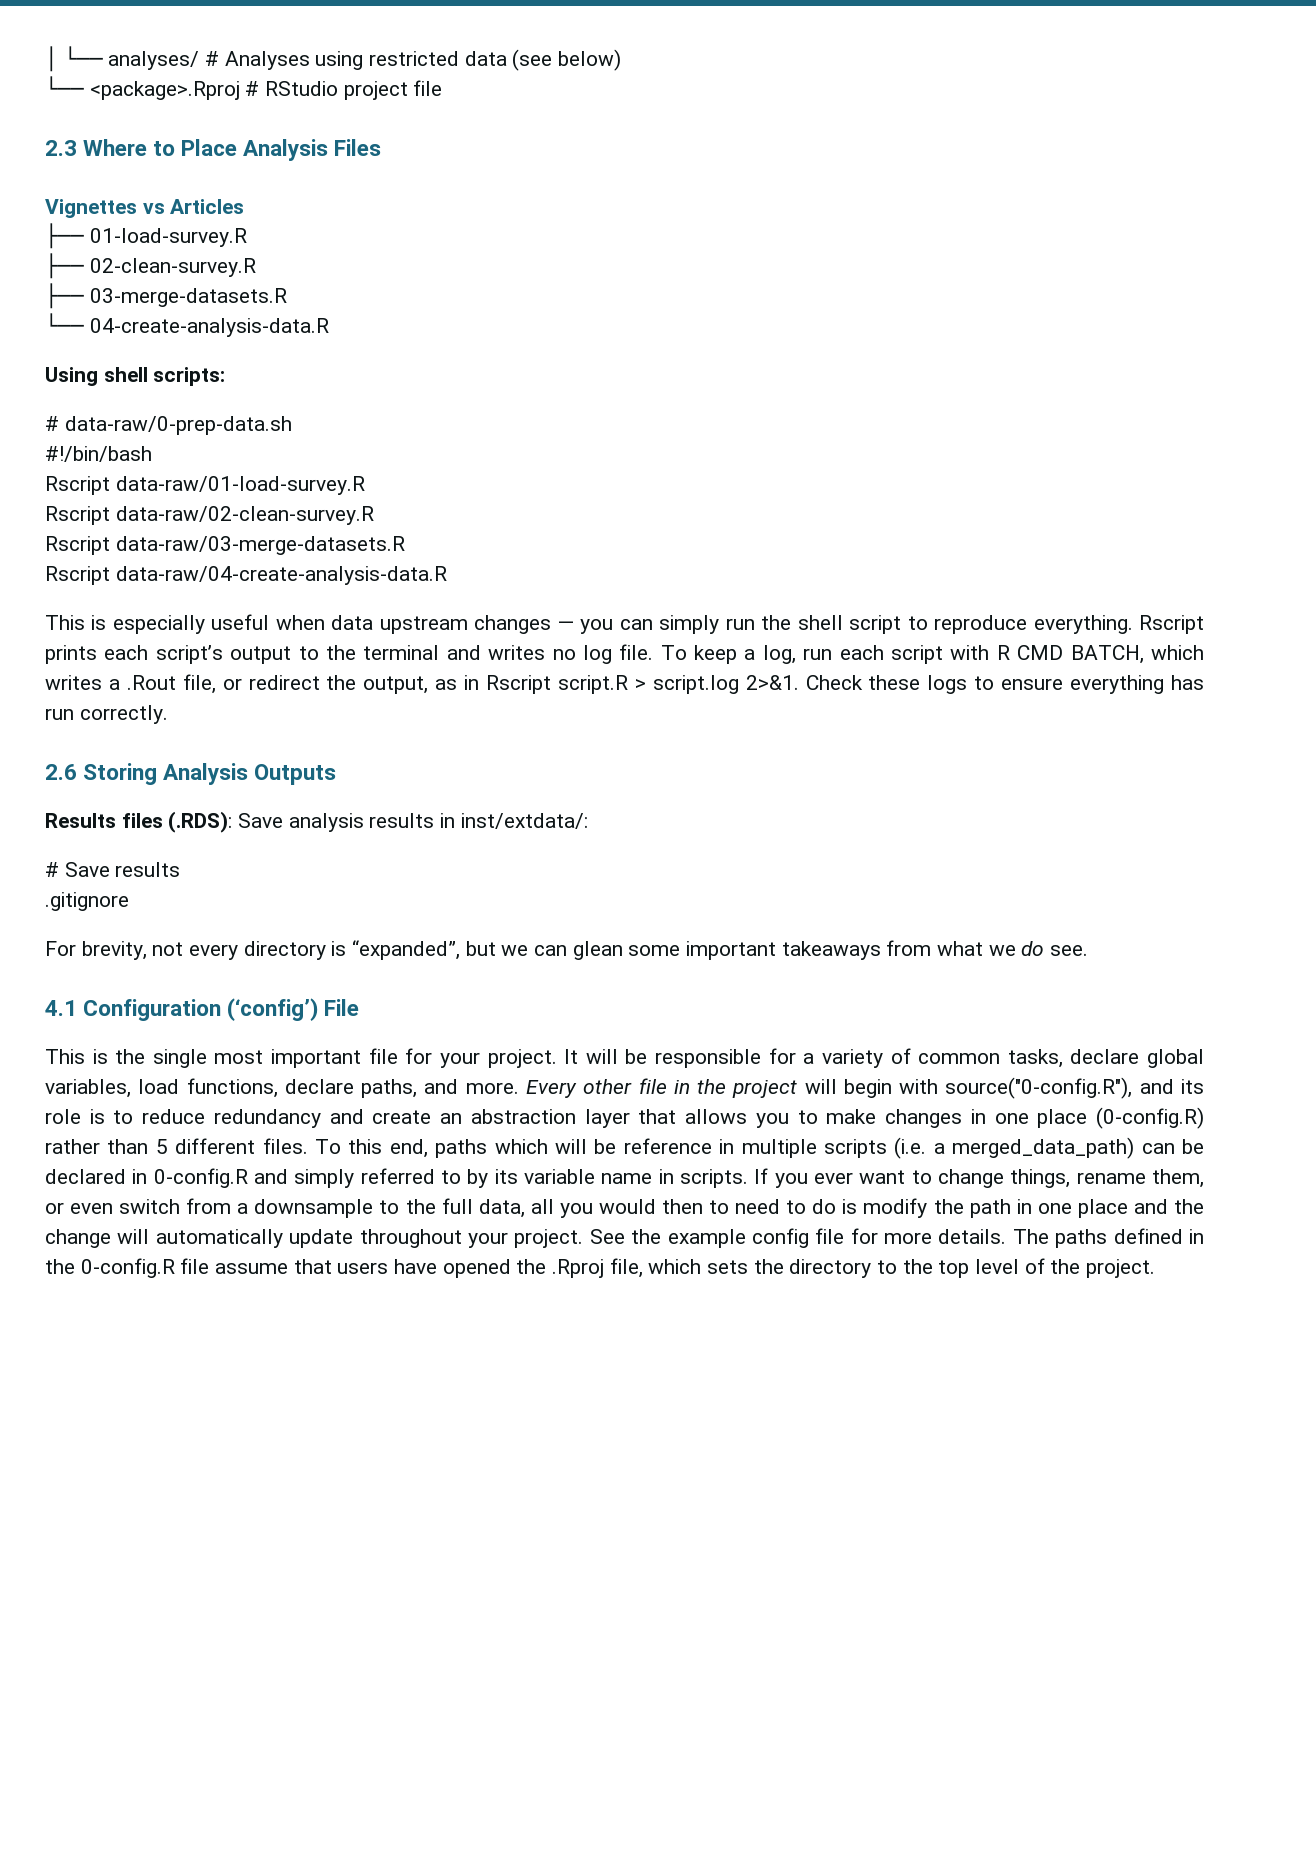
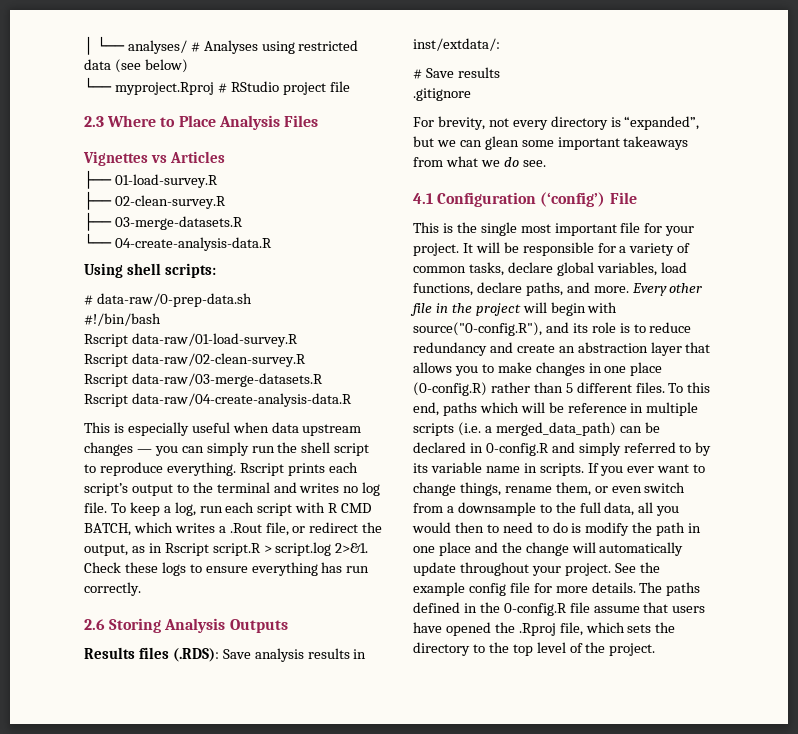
- └── <package>.Rproj # RStudio project file
+ └── myproject.Rproj # RStudio project file

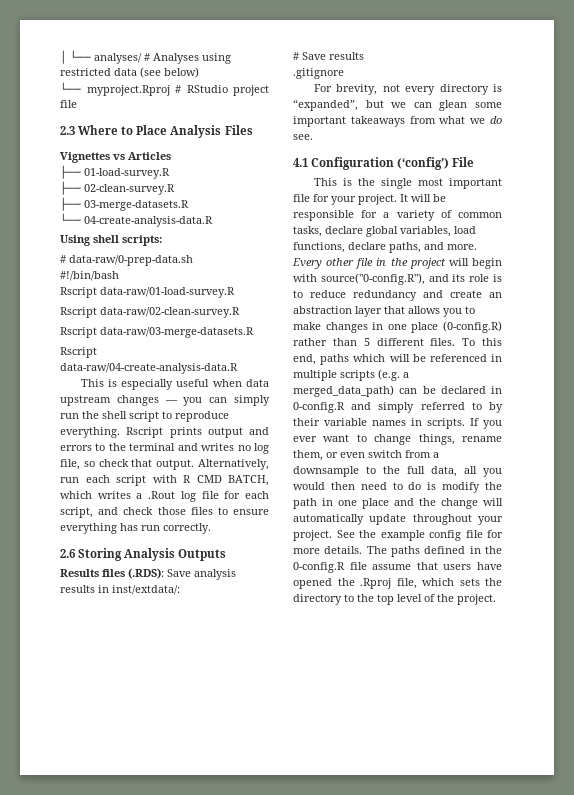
- Rscript prints each script’s output to the terminal and writes no log file. To keep a log, run each script with R CMD BATCH, which writes a .Rout file, or redirect the output, as in Rscript script.R > script.log 2>&1. Check these logs to ensure everything has run correctly.
+ Rscript prints output and errors to the terminal and writes no log file, so check that output. Alternatively, run each script with R CMD BATCH, which writes a .Rout log file for each script, and check those files to ensure everything has run correctly.
- To this end, paths which will be reference in multiple scripts (i.e. a merged_data_path) can be declared in 0-config.R and simply referred to by its variable name in scripts.
+ To this end, paths which will be referenced in multiple scripts (e.g. a merged_data_path) can be declared in 0-config.R and simply referred to by their variable names in scripts.
- If you ever want to change things, rename them, or even switch from a downsample to the full data, all you would then to need to do is modify the path in one place and the change will automatically update throughout your project.
+ If you ever want to change things, rename them, or even switch from a downsample to the full data, all you would then need to do is modify the path in one place and the change will automatically update throughout your project.

